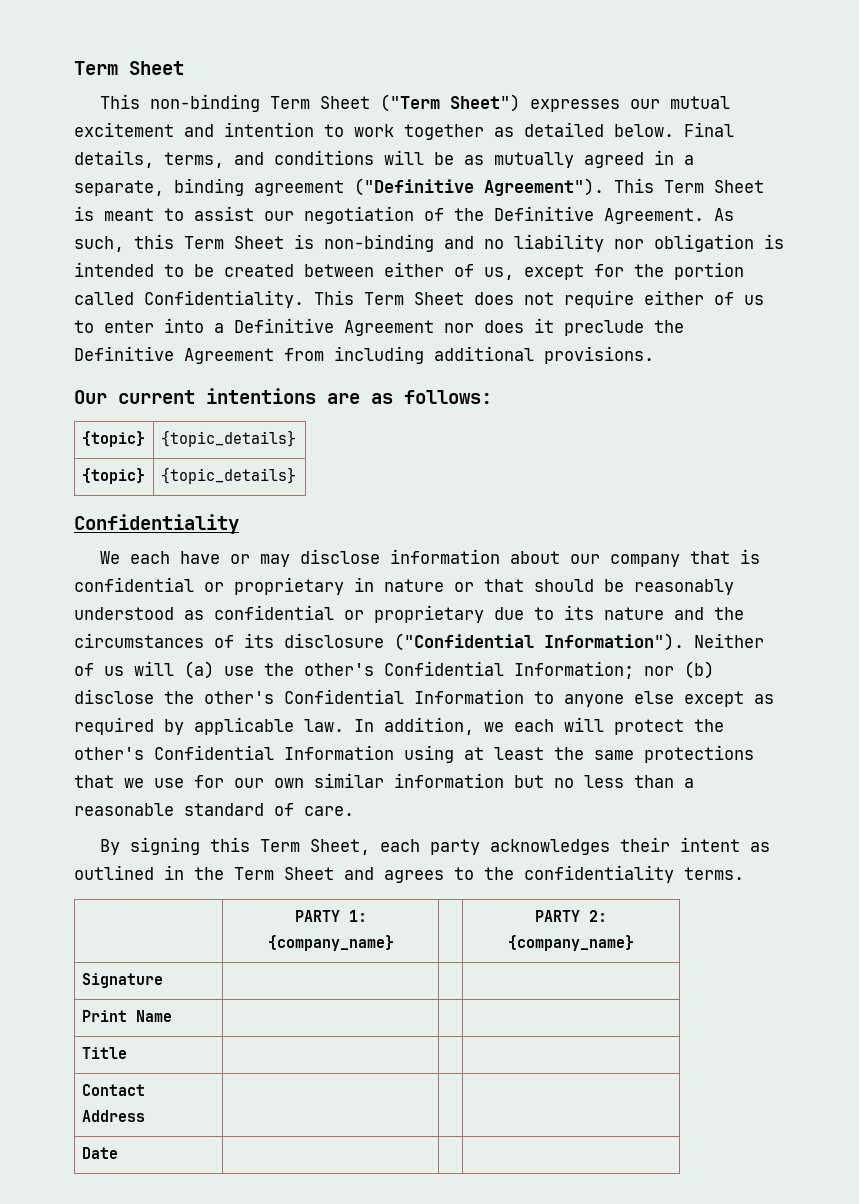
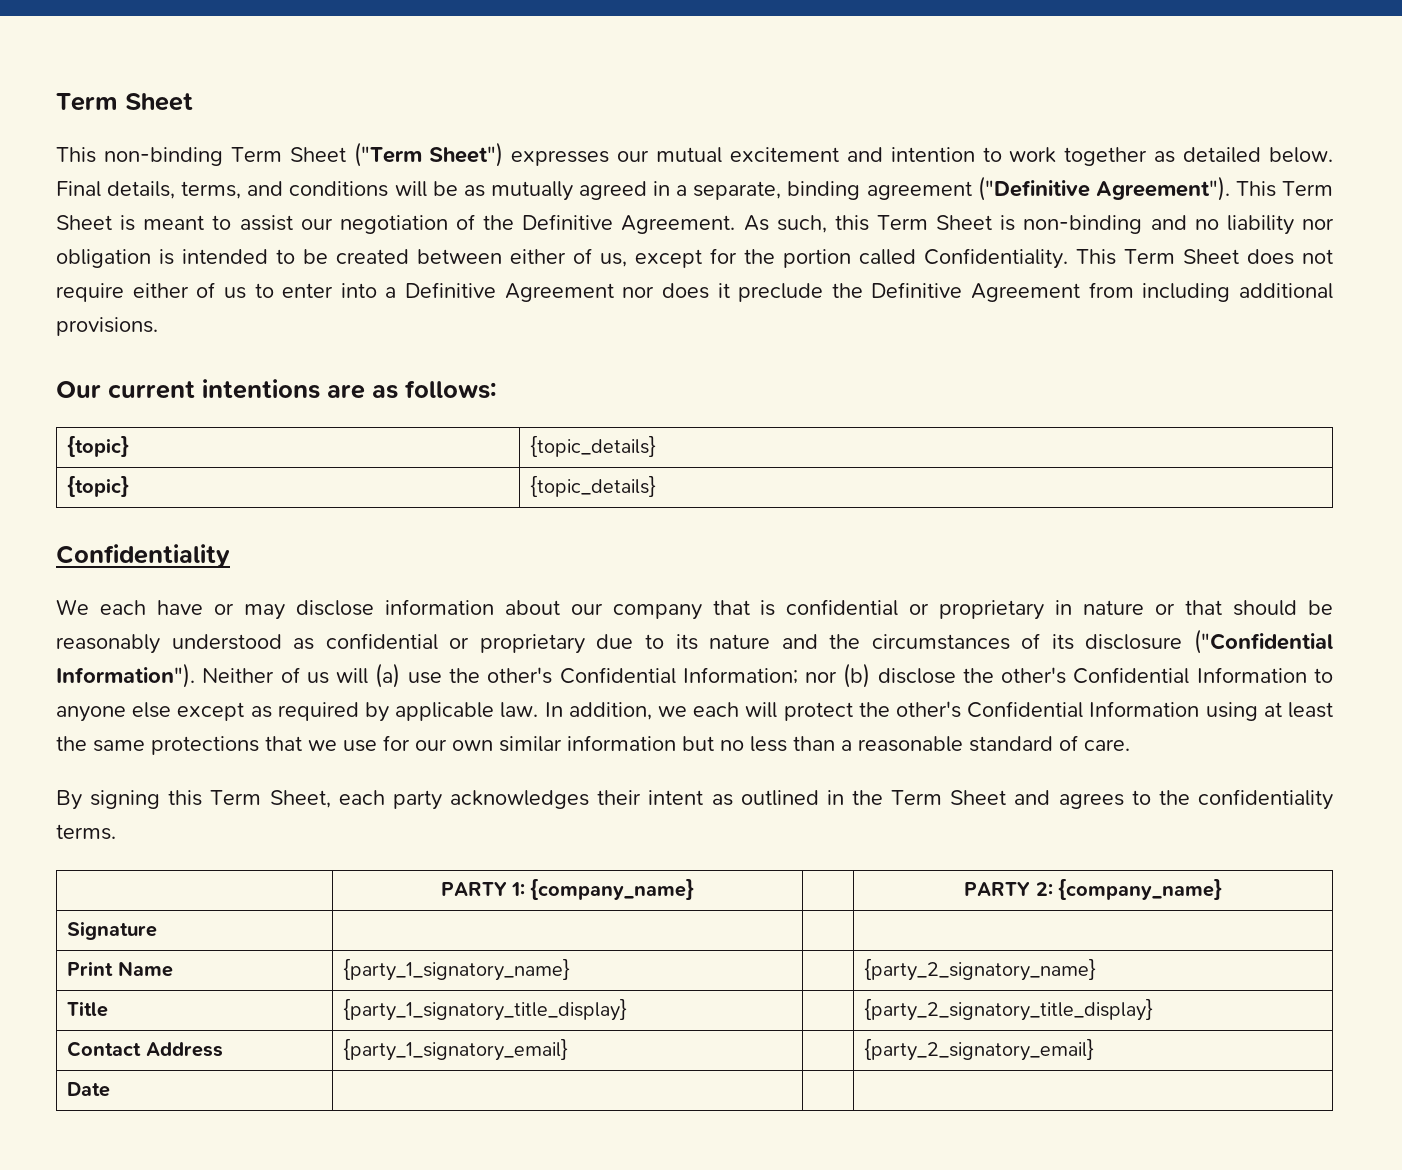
- Print Name | | |
+ Print Name | {party_1_signatory_name} | | {party_2_signatory_name}
- Title | | |
+ Title | {party_1_signatory_title_display} | | {party_2_signatory_title_display}
- Contact Address | | |
+ Contact Address | {party_1_signatory_email} | | {party_2_signatory_email}

